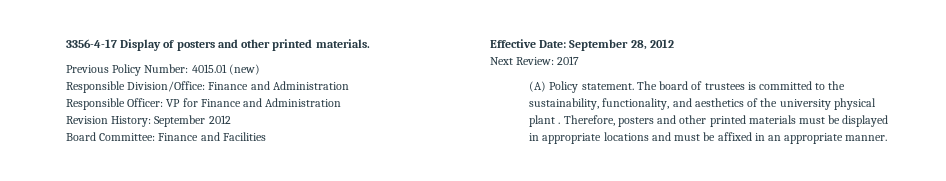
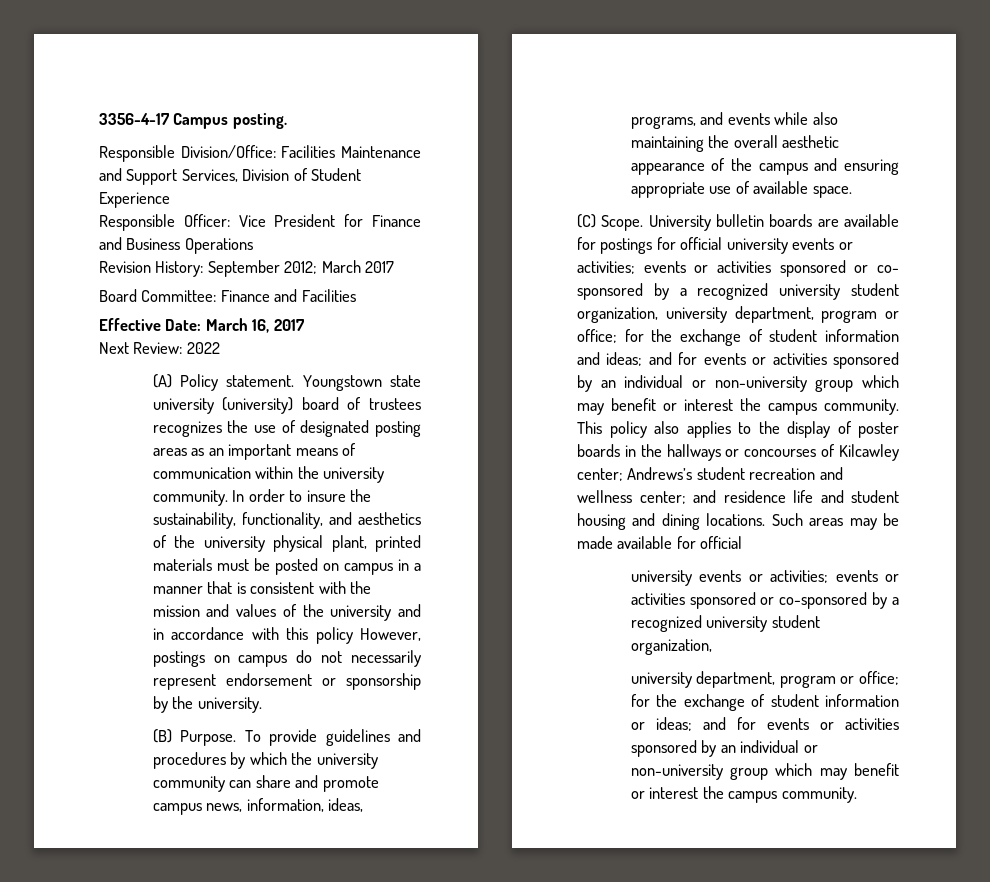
- 3356-4-17 Display of posters and other printed materials.
- Previous Policy Number: 4015.01 (new)
- Responsible Division/Office: Finance and Administration
+ 3356-4-17 Campus posting.
+ Responsible Division/Office: Facilities Maintenance and Support Services, Division of Student Experience
- Responsible Officer: VP for Finance and Administration
+ Responsible Officer: Vice President for Finance and Business Operations
- Revision History: September 2012
+ Revision History: September 2012; March 2017
- Effective Date: September 28, 2012
+ Effective Date: March 16, 2017
- Next Review: 2017
+ Next Review: 2022
- The board of trustees is committed to the sustainability, functionality, and aesthetics of the university physical plant . Therefore, posters and other printed materials must be displayed in appropriate locations and must be affixed in an appropriate manner.
+ Youngstown state university (university) board of trustees recognizes the use of designated posting areas as an important means of communication within the university community. In order to insure the sustainability, functionality, and aesthetics of the university physical plant, printed materials must be posted on campus in a manner that is consistent with the mission and values of the university and in accordance with this policy However, postings on campus do not necessarily represent endorsement or sponsorship by the university.
+ (B) Purpose. To provide guidelines and procedures by which the university community can share and promote campus news, information, ideas, programs, and events while also maintaining the overall aesthetic appearance of the campus and ensuring appropriate use of available space.
+ (C) Scope. University bulletin boards are available for postings for official university events or activities; events or activities sponsored or co- sponsored by a recognized university student organization, university department, program or office; for the exchange of student information and ideas; and for events or activities sponsored by an individual or non-university group which may benefit or interest the campus community. This policy also applies to the display of poster boards in the hallways or concourses of Kilcawley center; Andrews’s student recreation and wellness center; and residence life and student housing and dining locations. Such areas may be made available for official
+ university events or activities; events or activities sponsored or co-sponsored by a recognized university student organization,
+ university department, program or office; for the exchange of student information or ideas; and for events or activities sponsored by an individual or non-university group which may benefit or interest the campus community.

